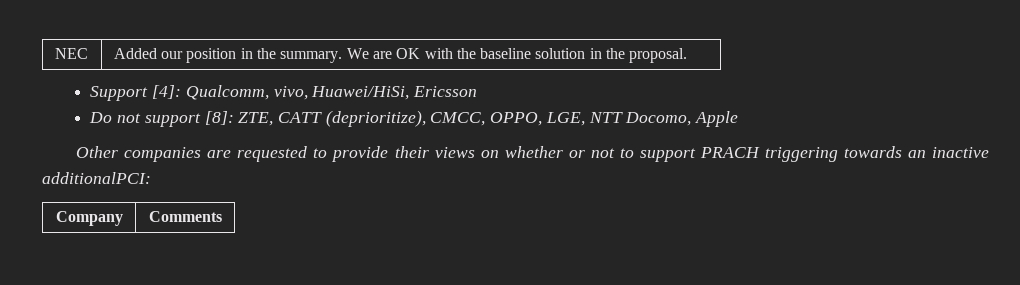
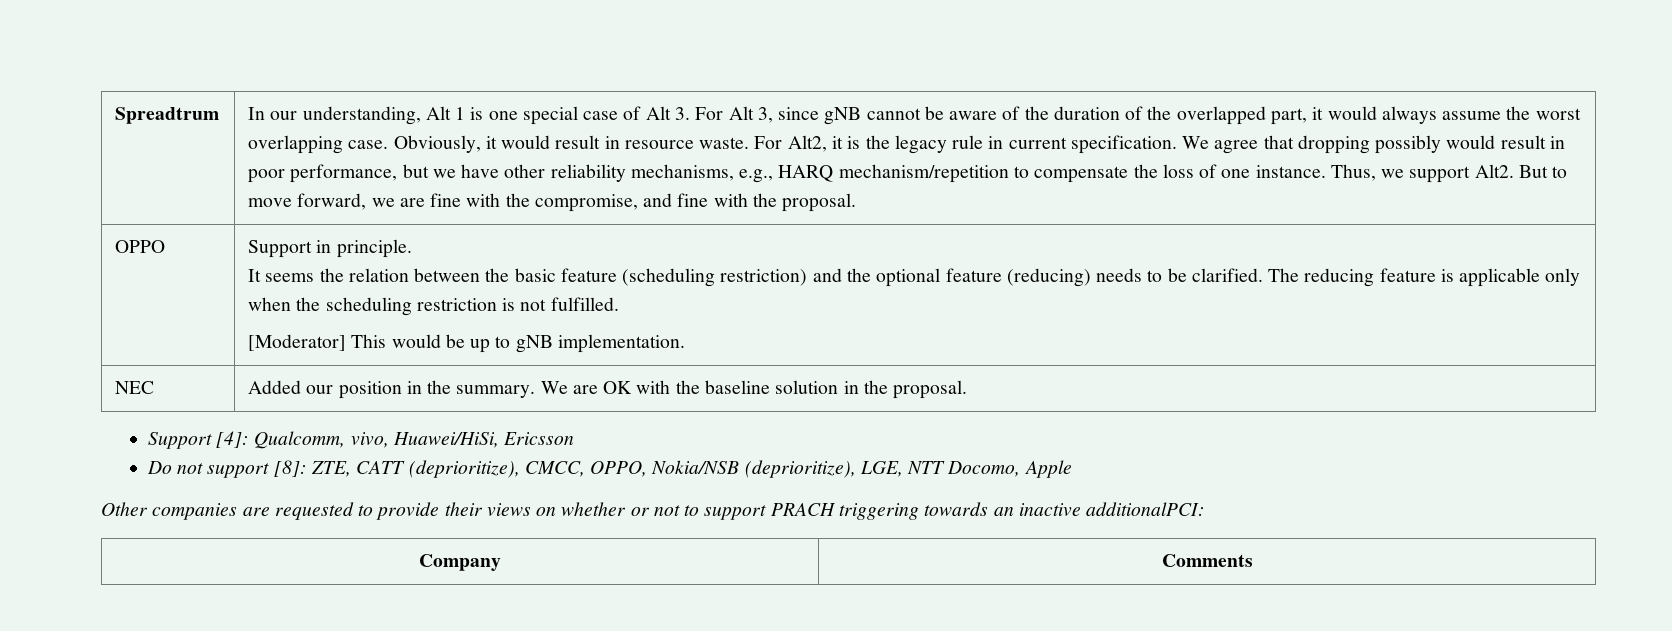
+ Spreadtrum | In our understanding, Alt 1 is one special case of Alt 3. For Alt 3, since gNB cannot be aware of the duration of the overlapped part, it would always assume the worst overlapping case. Obviously, it would result in resource waste. For Alt2, it is the legacy rule in current specification. We agree that dropping possibly would result in poor performance, but we have other reliability mechanisms, e.g., HARQ mechanism/repetition to compensate the loss of one instance. Thus, we support Alt2. But to move forward, we are fine with the compromise, and fine with the proposal.
+ OPPO | Support in principle.
+ It seems the relation between the basic feature (scheduling restriction) and the optional feature (reducing) needs to be clarified. The reducing feature is applicable only when the scheduling restriction is not fulfilled.
+ [Moderator] This would be up to gNB implementation.
- Do not support [8]: ZTE, CATT (deprioritize), CMCC, OPPO, LGE, NTT Docomo, Apple
+ Do not support [8]: ZTE, CATT (deprioritize), CMCC, OPPO, Nokia/NSB (deprioritize), LGE, NTT Docomo, Apple

